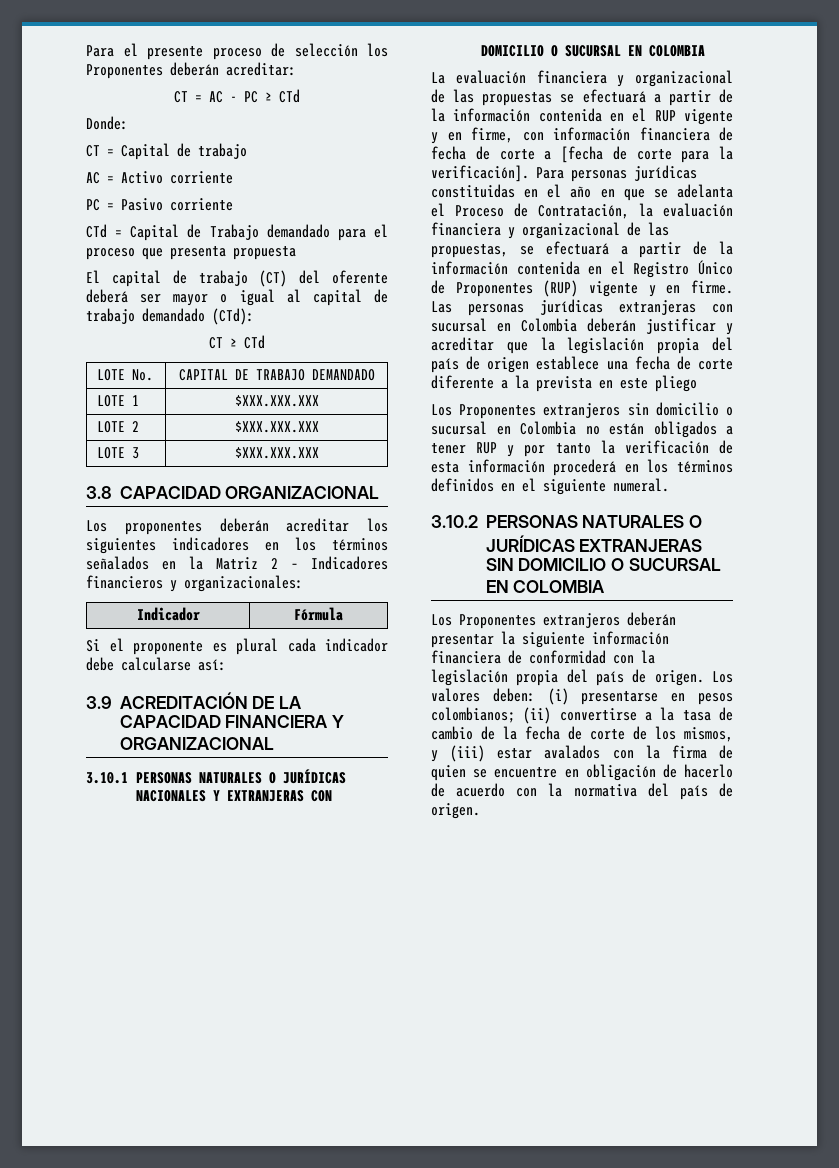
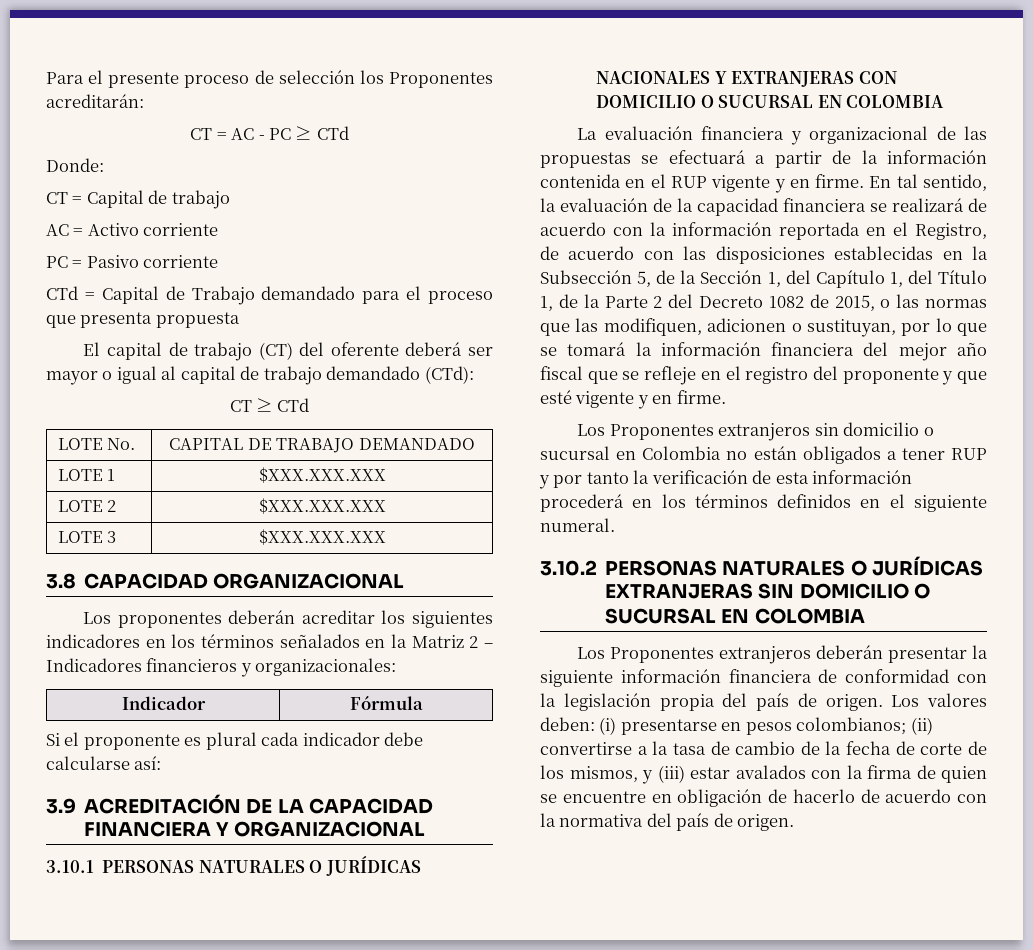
- Para el presente proceso de selección los Proponentes deberán acreditar:
+ Para el presente proceso de selección los Proponentes acreditarán:
- La evaluación financiera y organizacional de las propuestas se efectuará a partir de la información contenida en el RUP vigente y en firme, con información financiera de fecha de corte a [fecha de corte para la verificación]. Para personas jurídicas constituidas en el año en que se adelanta el Proceso de Contratación, la evaluación financiera y organizacional de las propuestas, se efectuará a partir de la información contenida en el Registro Único de Proponentes (RUP) vigente y en firme. Las personas jurídicas extranjeras con sucursal en Colombia deberán justificar y acreditar que la legislación propia del país de origen establece una fecha de corte diferente a la prevista en este pliego
+ La evaluación financiera y organizacional de las propuestas se efectuará a partir de la información contenida en el RUP vigente y en firme. En tal sentido, la evaluación de la capacidad financiera se realizará de acuerdo con la información reportada en el Registro, de acuerdo con las disposiciones establecidas en la Subsección 5, de la Sección 1, del Capítulo 1, del Título 1, de la Parte 2 del Decreto 1082 de 2015, o las normas que las modifiquen, adicionen o sustituyan, por lo que se tomará la información financiera del mejor año fiscal que se refleje en el registro del proponente y que esté vigente y en firme.

